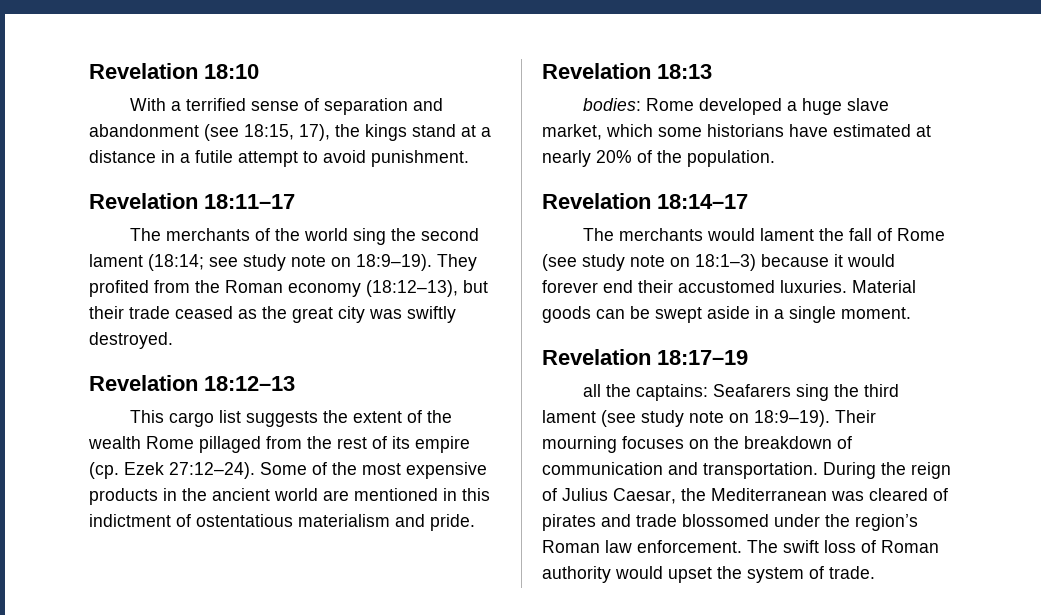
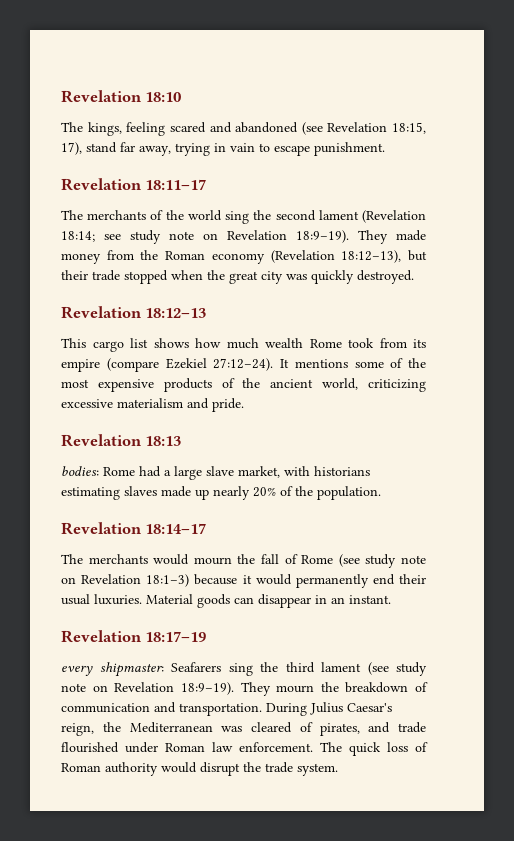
- With a terrified sense of separation and abandonment (see 18:15, 17), the kings stand at a distance in a futile attempt to avoid punishment.
+ The kings, feeling scared and abandoned (see Revelation 18:15, 17), stand far away, trying in vain to escape punishment.
- The merchants of the world sing the second lament (18:14; see study note on 18:9–19). They profited from the Roman economy (18:12–13), but their trade ceased as the great city was swiftly destroyed.
+ The merchants of the world sing the second lament (Revelation 18:14; see study note on Revelation 18:9–19). They made money from the Roman economy (Revelation 18:12–13), but their trade stopped when the great city was quickly destroyed.
- This cargo list suggests the extent of the wealth Rome pillaged from the rest of its empire (cp. Ezek 27:12–24). Some of the most expensive products in the ancient world are mentioned in this indictment of ostentatious materialism and pride.
+ This cargo list shows how much wealth Rome took from its empire (compare Ezekiel 27:12–24). It mentions some of the most expensive products of the ancient world, criticizing excessive materialism and pride.
- bodies: Rome developed a huge slave market, which some historians have estimated at nearly 20% of the population.
+ bodies: Rome had a large slave market, with historians estimating slaves made up nearly 20% of the population.
- The merchants would lament the fall of Rome (see study note on 18:1–3) because it would forever end their accustomed luxuries.
+ The merchants would mourn the fall of Rome (see study note on Revelation 18:1–3) because it would permanently end their usual luxuries.
- Material goods can be swept aside in a single moment.
+ Material goods can disappear in an instant.
- all the captains: Seafarers sing the third lament (see study note on 18:9–19). Their mourning focuses on the breakdown of communication and transportation.
+ every shipmaster: Seafarers sing the third lament (see study note on Revelation 18:9–19). They mourn the breakdown of communication and transportation.
- During the reign of Julius Caesar, the Mediterranean was cleared of pirates and trade blossomed under the region’s Roman law enforcement.
+ During Julius Caesar's reign, the Mediterranean was cleared of pirates, and trade flourished under Roman law enforcement.
- The swift loss of Roman authority would upset the system of trade.
+ The quick loss of Roman authority would disrupt the trade system.

